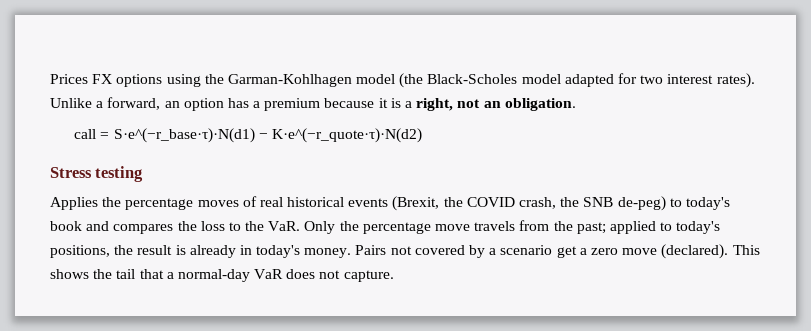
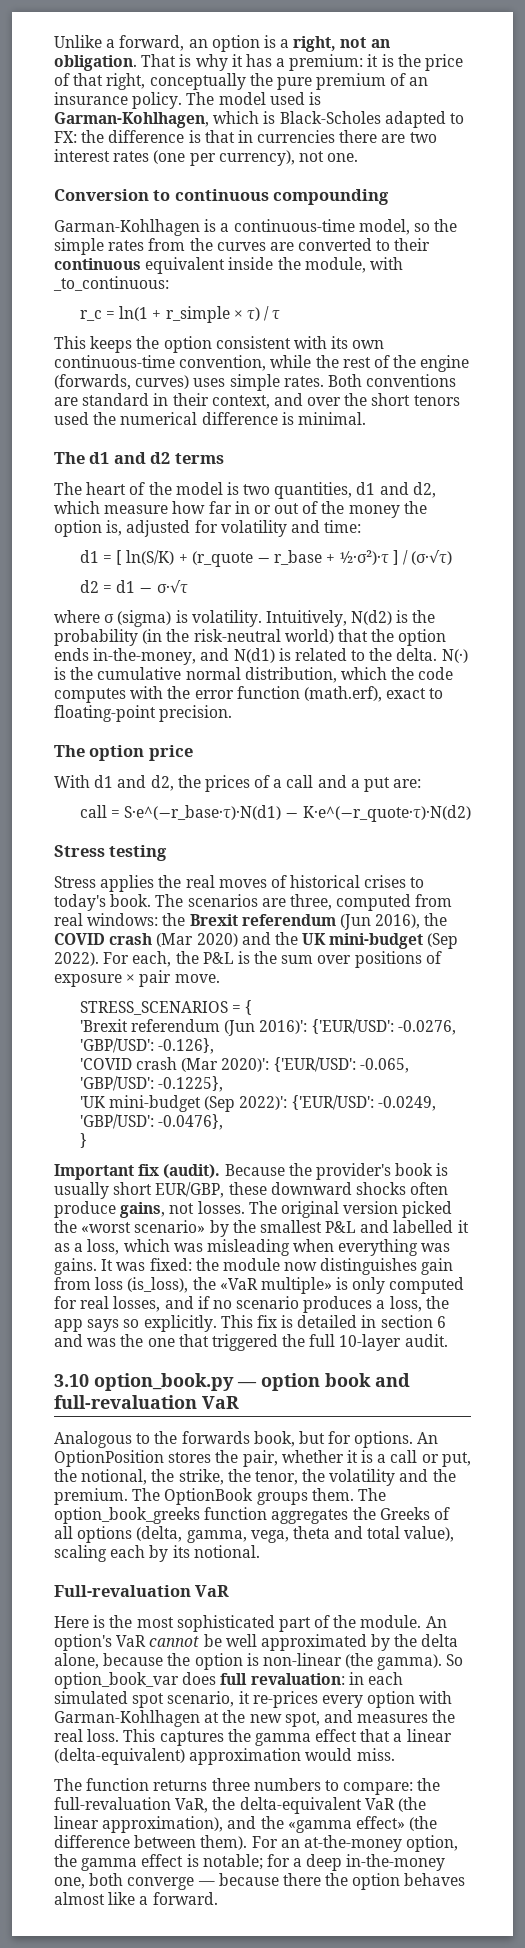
- Prices FX options using the Garman-Kohlhagen model (the Black-Scholes model adapted for two interest rates). Unlike a forward, an option has a premium because it is a right, not an obligation.
+ Unlike a forward, an option is a right, not an obligation. That is why it has a premium: it is the price of that right, conceptually the pure premium of an insurance policy. The model used is Garman-Kohlhagen, which is Black-Scholes adapted to FX: the difference is that in currencies there are two interest rates (one per currency), not one.
+ Conversion to continuous compounding
+ Garman-Kohlhagen is a continuous-time model, so the simple rates from the curves are converted to their continuous equivalent inside the module, with _to_continuous:
+ r_c = ln(1 + r_simple × τ) / τ
+ This keeps the option consistent with its own continuous-time convention, while the rest of the engine (forwards, curves) uses simple rates. Both conventions are standard in their context, and over the short tenors used the numerical difference is minimal.
+ The d1 and d2 terms
+ The heart of the model is two quantities, d1 and d2, which measure how far in or out of the money the option is, adjusted for volatility and time:
+ d1 = [ ln(S/K) + (r_quote − r_base + ½·σ²)·τ ] / (σ·√τ)
+ d2 = d1 − σ·√τ
+ where σ (sigma) is volatility. Intuitively, N(d2) is the probability (in the risk-neutral world) that the option ends in-the-money, and N(d1) is related to the delta. N(·) is the cumulative normal distribution, which the code computes with the error function (math.erf), exact to floating-point precision.
+ The option price
+ With d1 and d2, the prices of a call and a put are:
- Applies the percentage moves of real historical events (Brexit, the COVID crash, the SNB de-peg) to today's book and compares the loss to the VaR. Only the percentage move travels from the past; applied to today's positions, the result is already in today's money. Pairs not covered by a scenario get a zero move (declared). This shows the tail that a normal-day VaR does not capture.
+ Stress applies the real moves of historical crises to today's book. The scenarios are three, computed from real windows: the Brexit referendum (Jun 2016), the COVID crash (Mar 2020) and the UK mini-budget (Sep 2022). For each, the P&L is the sum over positions of exposure × pair move.
+ STRESS_SCENARIOS = {
+ 'Brexit referendum (Jun 2016)': {'EUR/USD': -0.0276, 'GBP/USD': -0.126},
+ 'COVID crash (Mar 2020)': {'EUR/USD': -0.065, 'GBP/USD': -0.1225},
+ 'UK mini-budget (Sep 2022)': {'EUR/USD': -0.0249, 'GBP/USD': -0.0476},
+ }
+ Important fix (audit). Because the provider's book is usually short EUR/GBP, these downward shocks often produce gains, not losses. The original version picked the «worst scenario» by the smallest P&L and labelled it as a loss, which was misleading when everything was gains. It was fixed: the module now distinguishes gain from loss (is_loss), the «VaR multiple» is only computed for real losses, and if no scenario produces a loss, the app says so explicitly. This fix is detailed in section 6 and was the one that triggered the full 10-layer audit.
+ 3.10 option_book.py — option book and full-revaluation VaR
+ Analogous to the forwards book, but for options. An OptionPosition stores the pair, whether it is a call or put, the notional, the strike, the tenor, the volatility and the premium. The OptionBook groups them. The option_book_greeks function aggregates the Greeks of all options (delta, gamma, vega, theta and total value), scaling each by its notional.
+ Full-revaluation VaR
+ Here is the most sophisticated part of the module. An option's VaR cannot be well approximated by the delta alone, because the option is non-linear (the gamma). So option_book_var does full revaluation: in each simulated spot scenario, it re-prices every option with Garman-Kohlhagen at the new spot, and measures the real loss. This captures the gamma effect that a linear (delta-equivalent) approximation would miss.
+ The function returns three numbers to compare: the full-revaluation VaR, the delta-equivalent VaR (the linear approximation), and the «gamma effect» (the difference between them). For an at-the-money option, the gamma effect is notable; for a deep in-the-money one, both converge — because there the option behaves almost like a forward.

